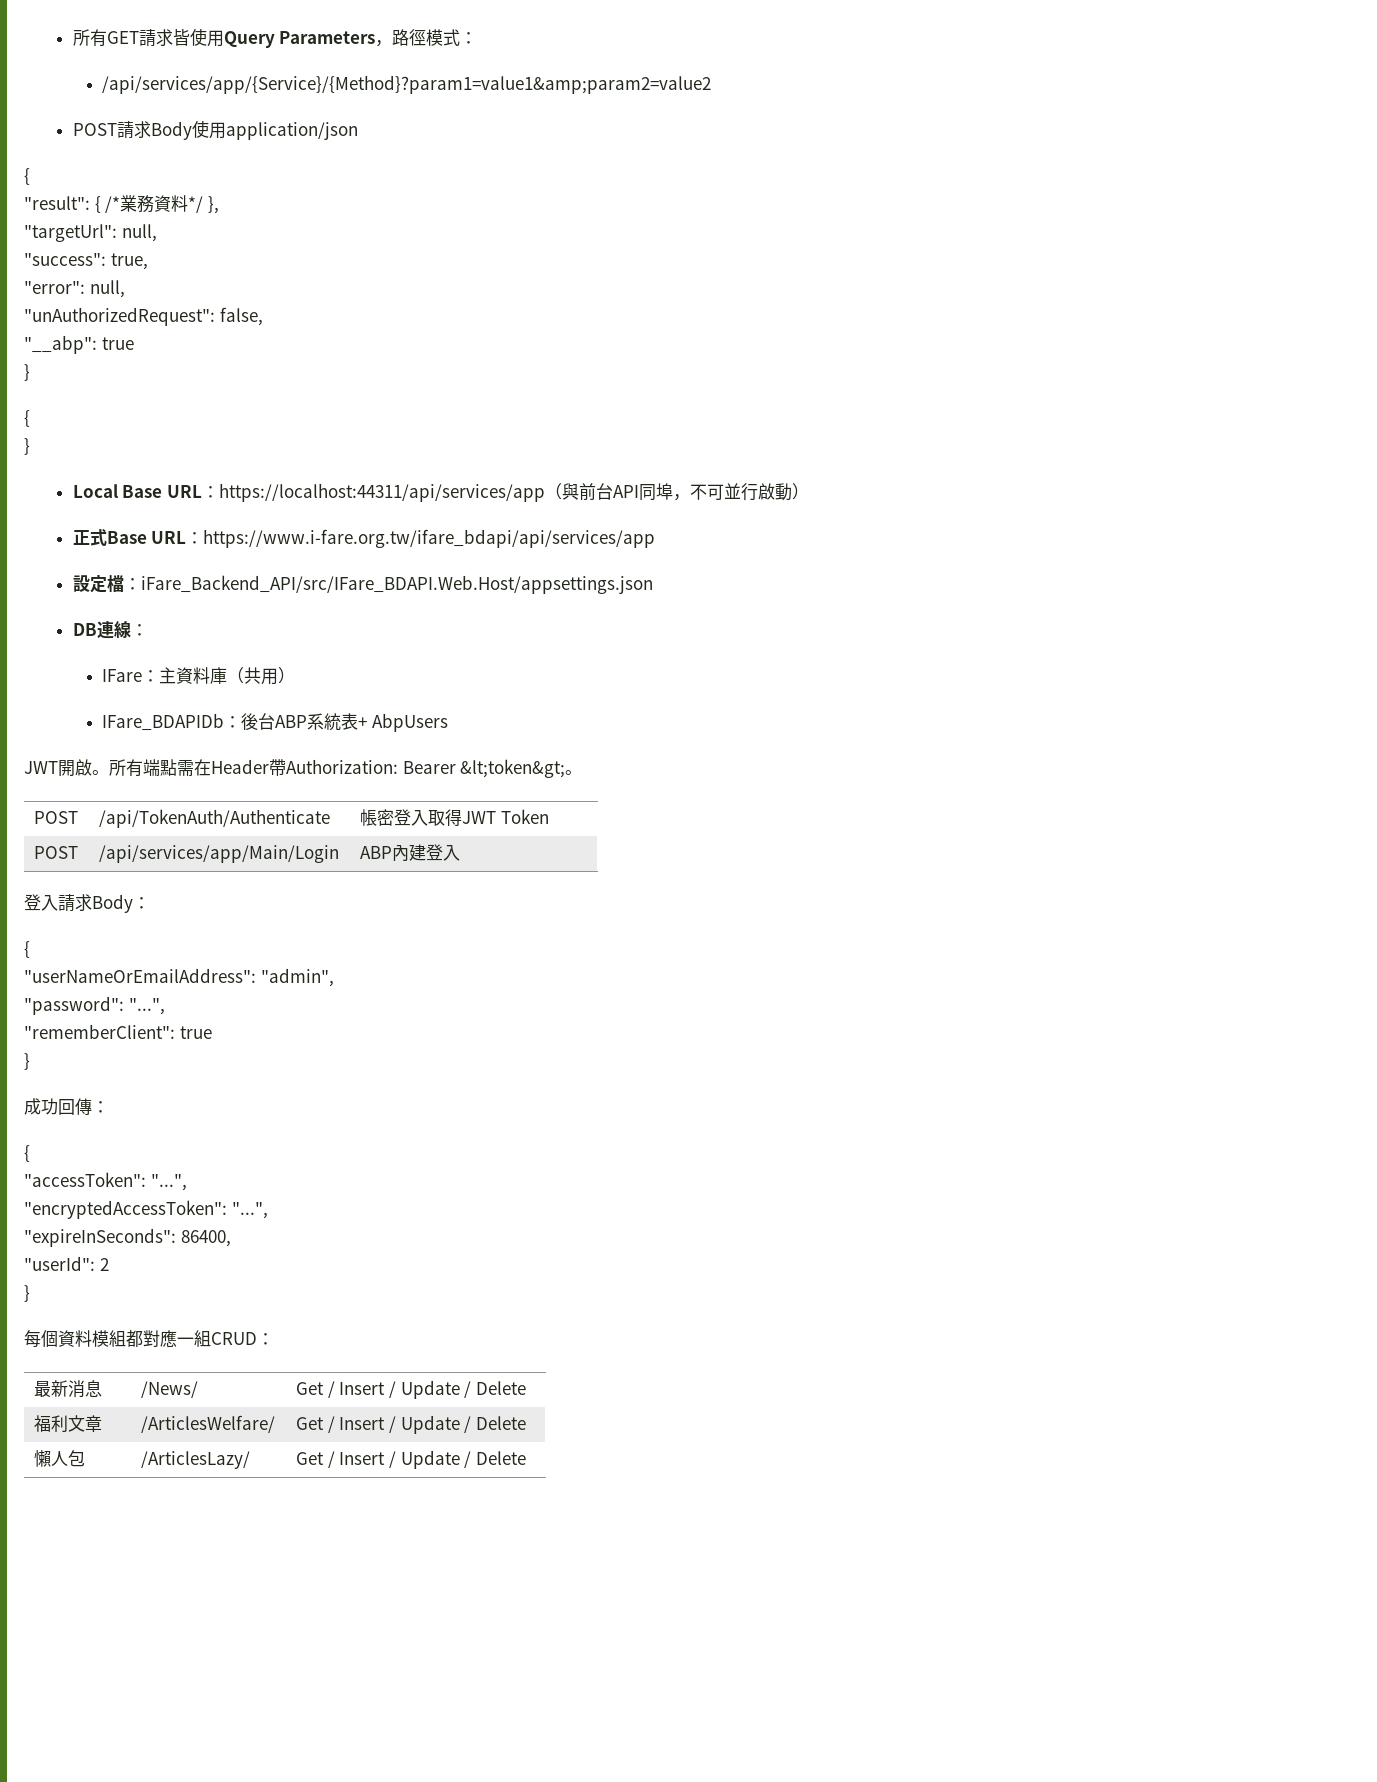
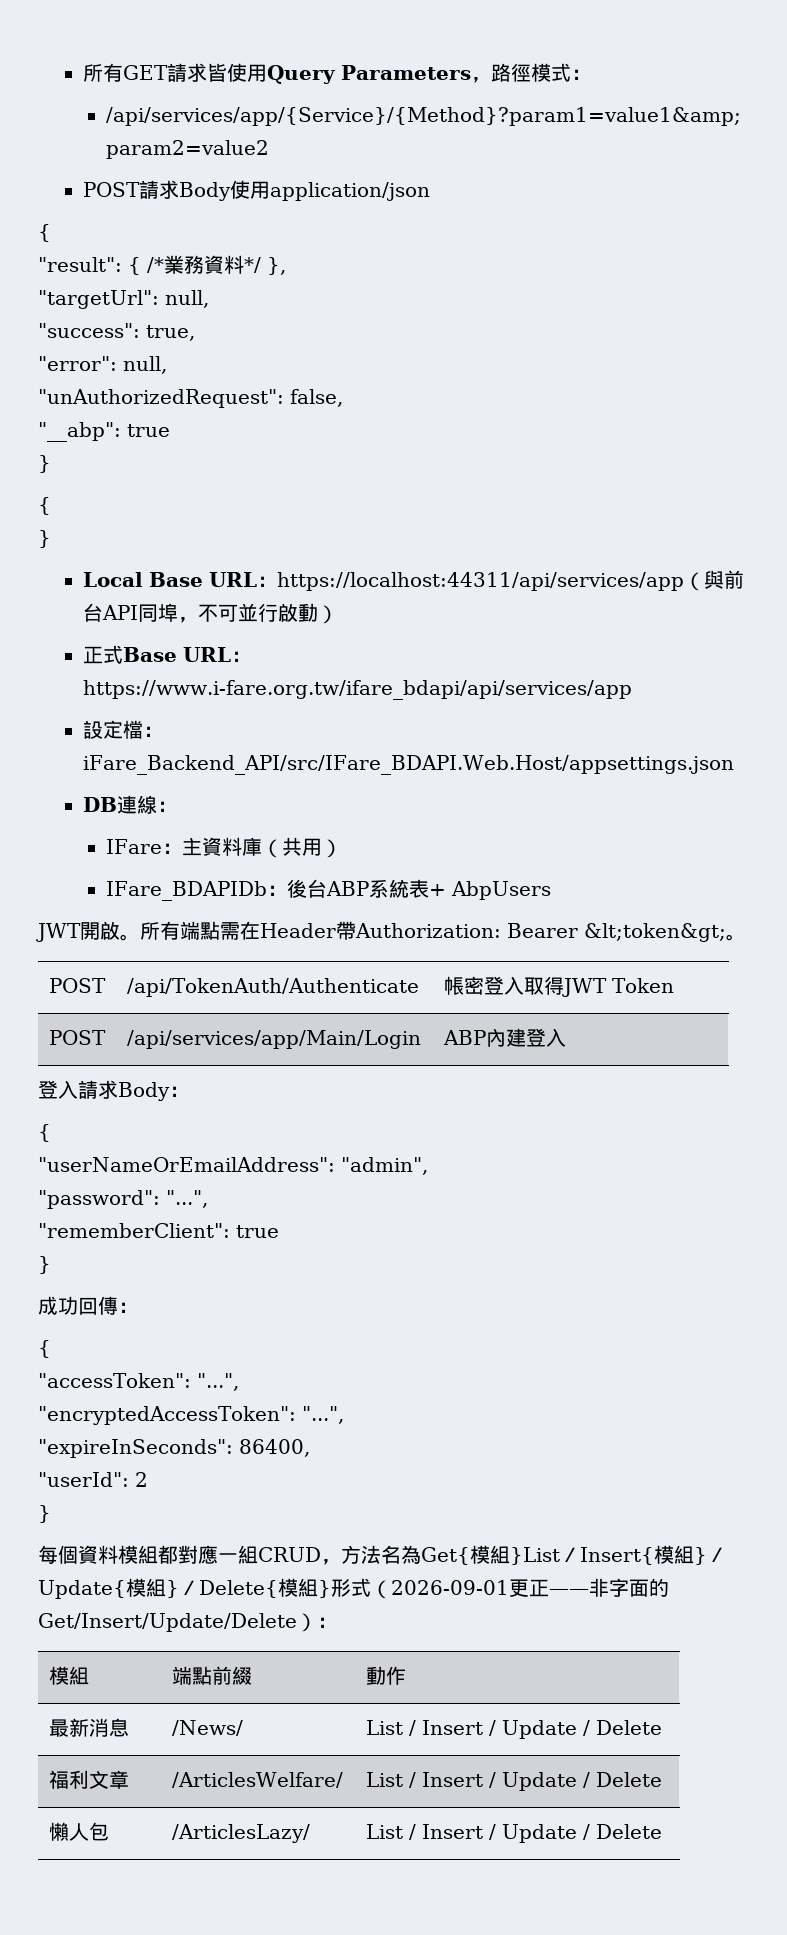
- 每個資料模組都對應一組CRUD：
+ 每個資料模組都對應一組CRUD，方法名為Get{模組}List／Insert{模組}／Update{模組}／Delete{模組}形式（2026-09-01更正——非字面的Get/Insert/Update/Delete）：
+ 模組 | 端點前綴 | 動作
- 最新消息 | /News/ | Get / Insert / Update / Delete
+ 最新消息 | /News/ | List / Insert / Update / Delete
- 福利文章 | /ArticlesWelfare/ | Get / Insert / Update / Delete
+ 福利文章 | /ArticlesWelfare/ | List / Insert / Update / Delete
- 懶人包 | /ArticlesLazy/ | Get / Insert / Update / Delete
+ 懶人包 | /ArticlesLazy/ | List / Insert / Update / Delete

